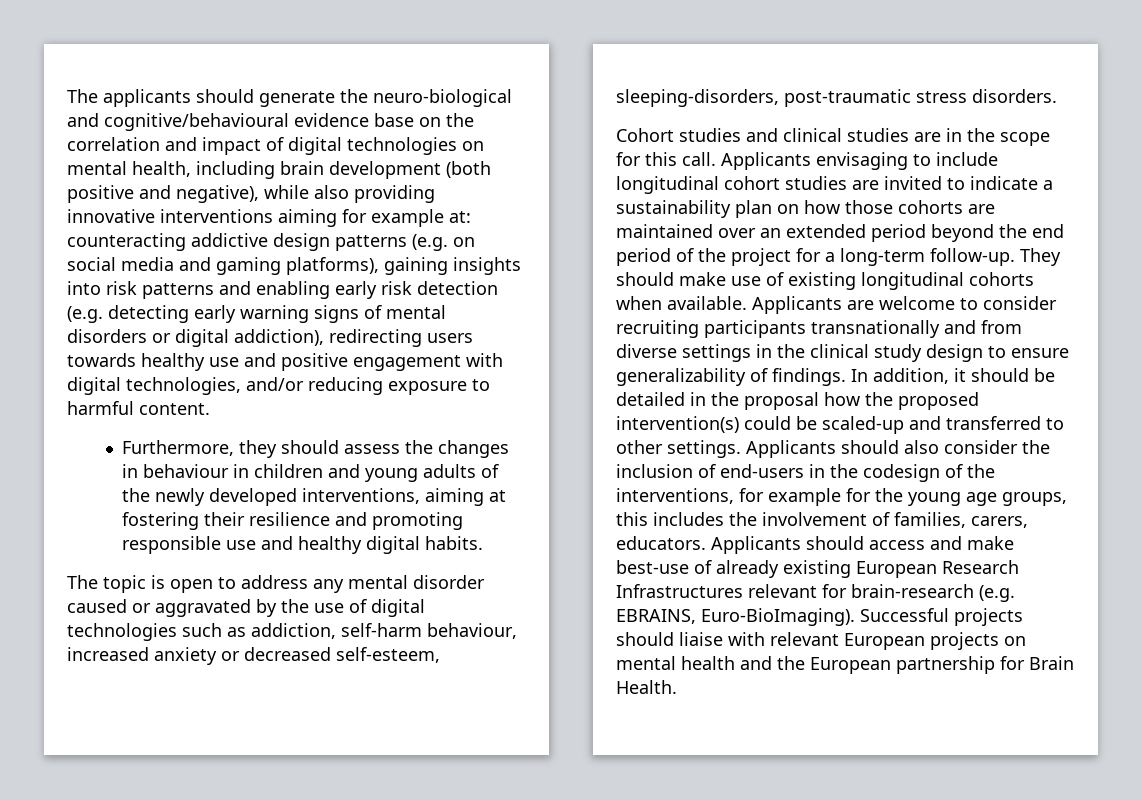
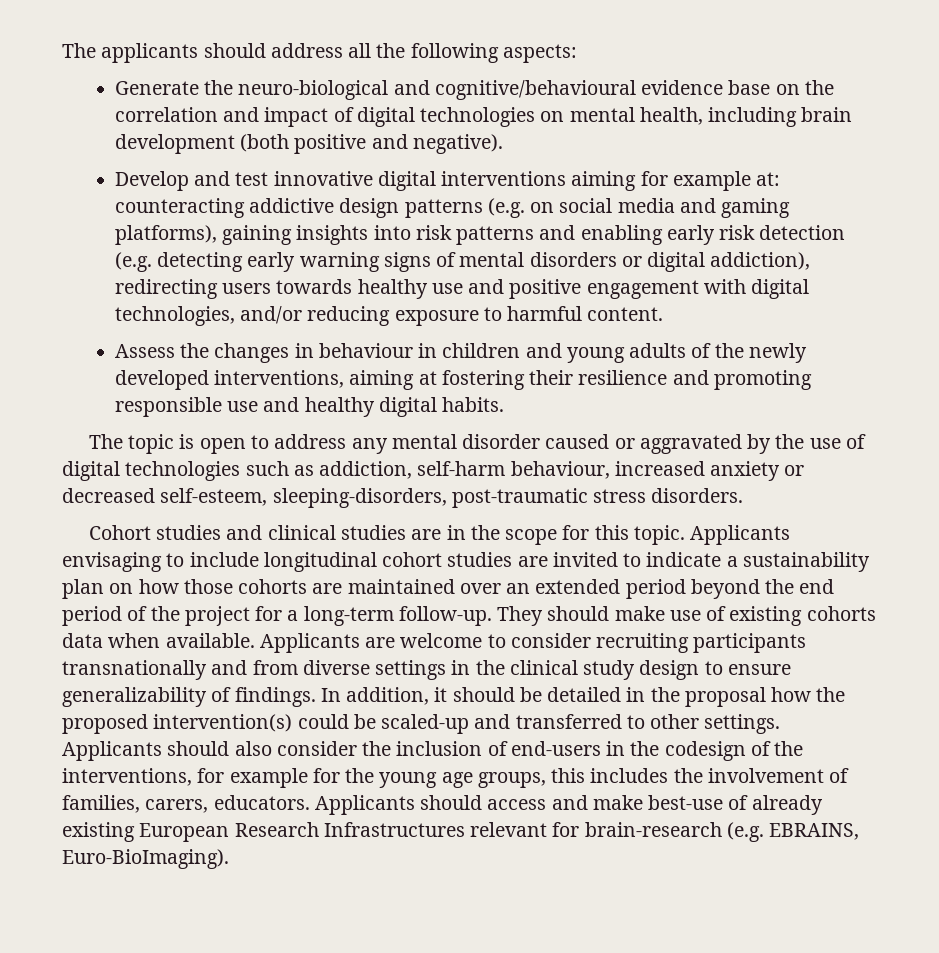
- The applicants should generate the neuro-biological and cognitive/behavioural evidence base on the correlation and impact of digital technologies on mental health, including brain development (both positive and negative), while also providing innovative interventions aiming for example at:
+ The applicants should address all the following aspects:
+ Generate the neuro-biological and cognitive/behavioural evidence base on the correlation and impact of digital technologies on mental health, including brain development (both positive and negative).
+ Develop and test innovative digital interventions aiming for example at:
- Furthermore, they should assess the changes in behaviour in children and young adults of the newly developed interventions, aiming at fostering their resilience and promoting responsible use and healthy digital habits.
+ Assess the changes in behaviour in children and young adults of the newly developed interventions, aiming at fostering their resilience and promoting responsible use and healthy digital habits.
- Cohort studies and clinical studies are in the scope for this call.
+ Cohort studies and clinical studies are in the scope for this topic.
- They should make use of existing longitudinal cohorts when available.
+ They should make use of existing cohorts data when available.
- Successful projects should liaise with relevant European projects on mental health and the European partnership for Brain Health.

